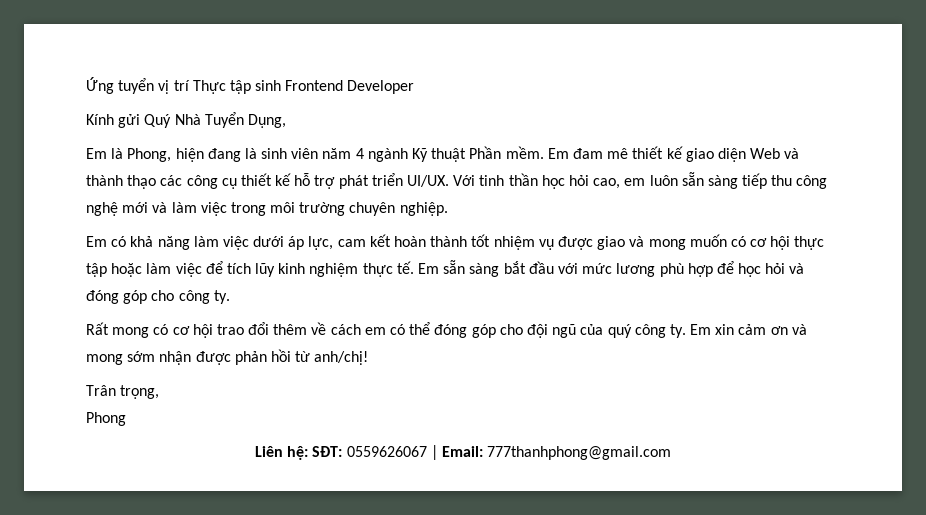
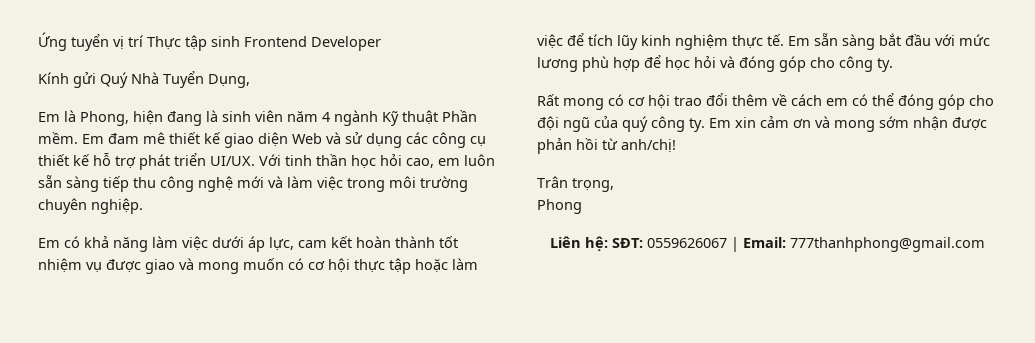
- Em đam mê thiết kế giao diện Web và thành thạo các công cụ thiết kế hỗ trợ phát triển UI/UX.
+ Em đam mê thiết kế giao diện Web và sử dụng các công cụ thiết kế hỗ trợ phát triển UI/UX.

